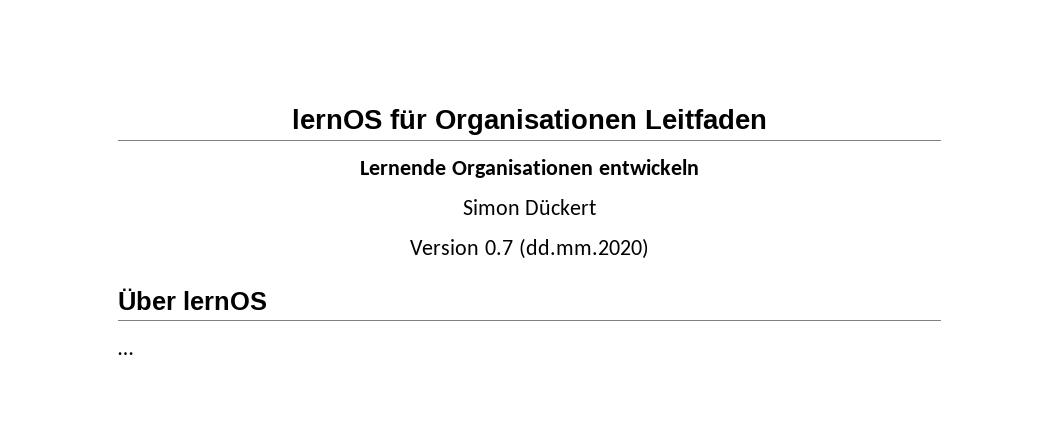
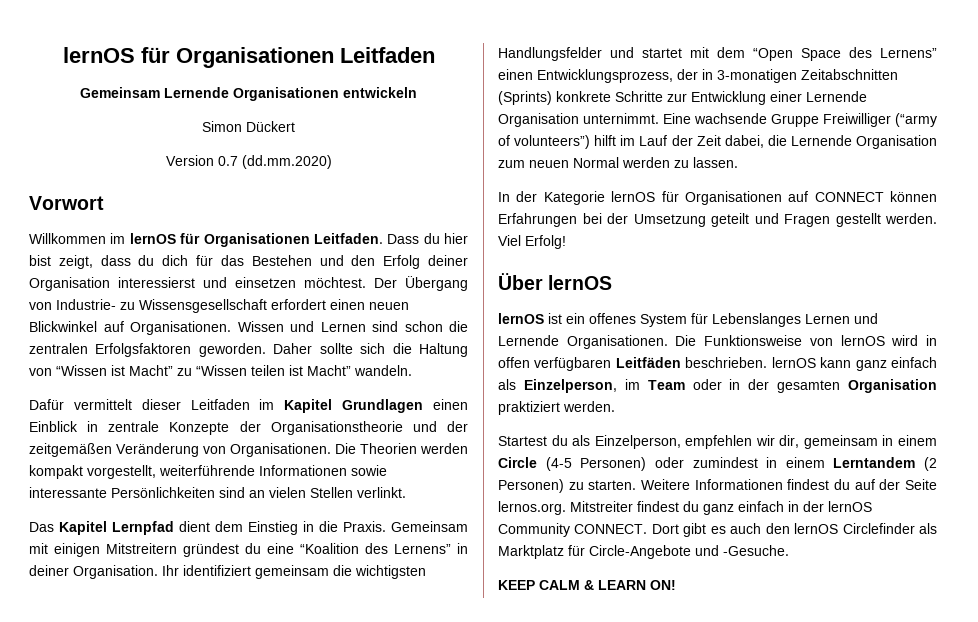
- Lernende Organisationen entwickeln
+ Gemeinsam Lernende Organisationen entwickeln
+ Vorwort
+ Willkommen im lernOS für Organisationen Leitfaden. Dass du hier bist zeigt, dass du dich für das Bestehen und den Erfolg deiner Organisation interessierst und einsetzen möchtest. Der Übergang von Industrie- zu Wissensgesellschaft erfordert einen neuen Blickwinkel auf Organisationen. Wissen und Lernen sind schon die zentralen Erfolgsfaktoren geworden. Daher sollte sich die Haltung von “Wissen ist Macht” zu “Wissen teilen ist Macht” wandeln.
+ Dafür vermittelt dieser Leitfaden im Kapitel Grundlagen einen Einblick in zentrale Konzepte der Organisationstheorie und der zeitgemäßen Veränderung von Organisationen. Die Theorien werden kompakt vorgestellt, weiterführende Informationen sowie interessante Persönlichkeiten sind an vielen Stellen verlinkt.
+ Das Kapitel Lernpfad dient dem Einstieg in die Praxis. Gemeinsam mit einigen Mitstreitern gründest du eine “Koalition des Lernens” in deiner Organisation. Ihr identifiziert gemeinsam die wichtigsten Handlungsfelder und startet mit dem “Open Space des Lernens” einen Entwicklungsprozess, der in 3-monatigen Zeitabschnitten (Sprints) konkrete Schritte zur Entwicklung einer Lernende Organisation unternimmt. Eine wachsende Gruppe Freiwilliger (“army of volunteers”) hilft im Lauf der Zeit dabei, die Lernende Organisation zum neuen Normal werden zu lassen.
+ In der Kategorie lernOS für Organisationen auf CONNECT können Erfahrungen bei der Umsetzung geteilt und Fragen gestellt werden. Viel Erfolg!
  Über lernOS
- …
+ lernOS ist ein offenes System für Lebenslanges Lernen und Lernende Organisationen. Die Funktionsweise von lernOS wird in offen verfügbaren Leitfäden beschrieben. lernOS kann ganz einfach als Einzelperson, im Team oder in der gesamten Organisation praktiziert werden.
+ Startest du als Einzelperson, empfehlen wir dir, gemeinsam in einem Circle (4-5 Personen) oder zumindest in einem Lerntandem (2 Personen) zu starten. Weitere Informationen findest du auf der Seite lernos.org. Mitstreiter findest du ganz einfach in der lernOS Community CONNECT. Dort gibt es auch den lernOS Circlefinder als Marktplatz für Circle-Angebote und -Gesuche.
+ KEEP CALM & LEARN ON!

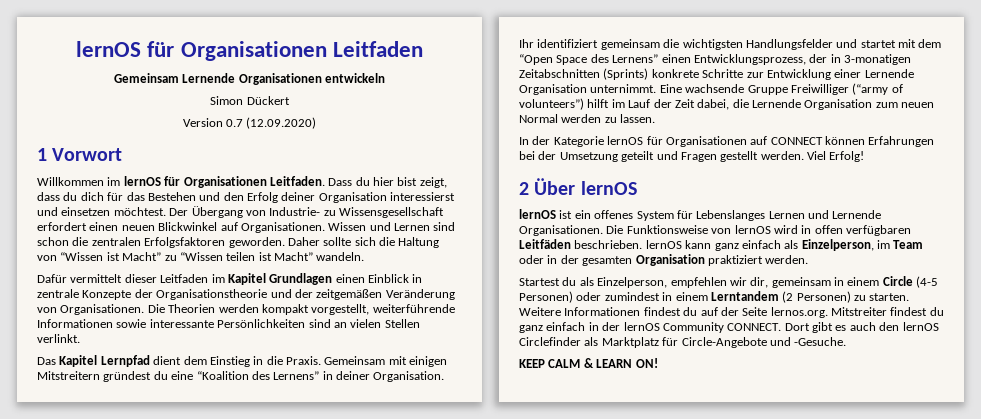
- Version 0.7 (dd.mm.2020)
- Vorwort
+ Version 0.7 (12.09.2020)
+ 1 Vorwort
- Über lernOS
+ 2 Über lernOS

